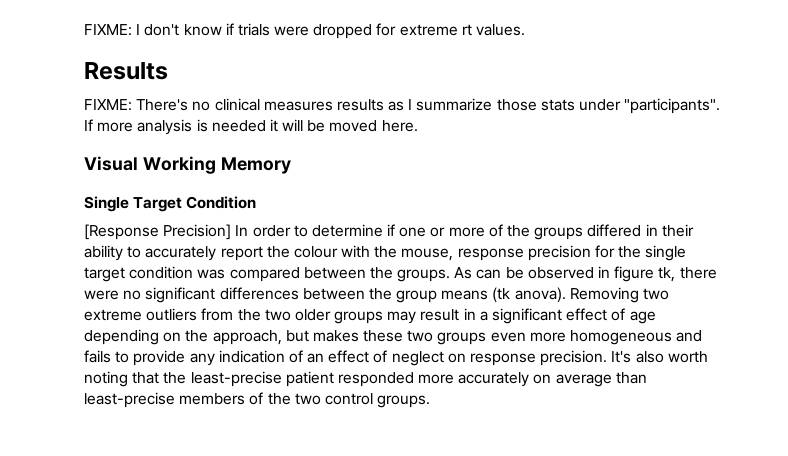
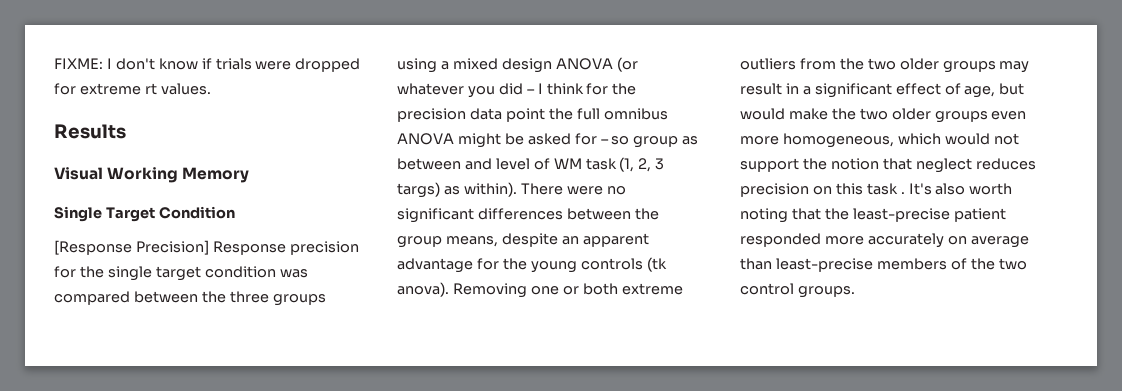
- FIXME: There's no clinical measures results as I summarize those stats under "participants". If more analysis is needed it will be moved here.
- [Response Precision] In order to determine if one or more of the groups differed in their ability to accurately report the colour with the mouse, response precision for the single target condition was compared between the groups. As can be observed in figure tk, there were no significant differences between the group means (tk anova). Removing two extreme outliers from the two older groups may result in a significant effect of age depending on the approach, but makes these two groups even more homogeneous and fails to provide any indication of an effect of neglect on response precision.
+ [Response Precision] Response precision for the single target condition was compared between the three groups using a mixed design ANOVA (or whatever you did – I think for the precision data point the full omnibus ANOVA might be asked for – so group as between and level of WM task (1, 2, 3 targs) as within). There were no significant differences between the group means, despite an apparent advantage for the young controls (tk anova). Removing one or both extreme outliers from the two older groups may result in a significant effect of age, but would make the two older groups even more homogeneous, which would not support the notion that neglect reduces precision on this task .

